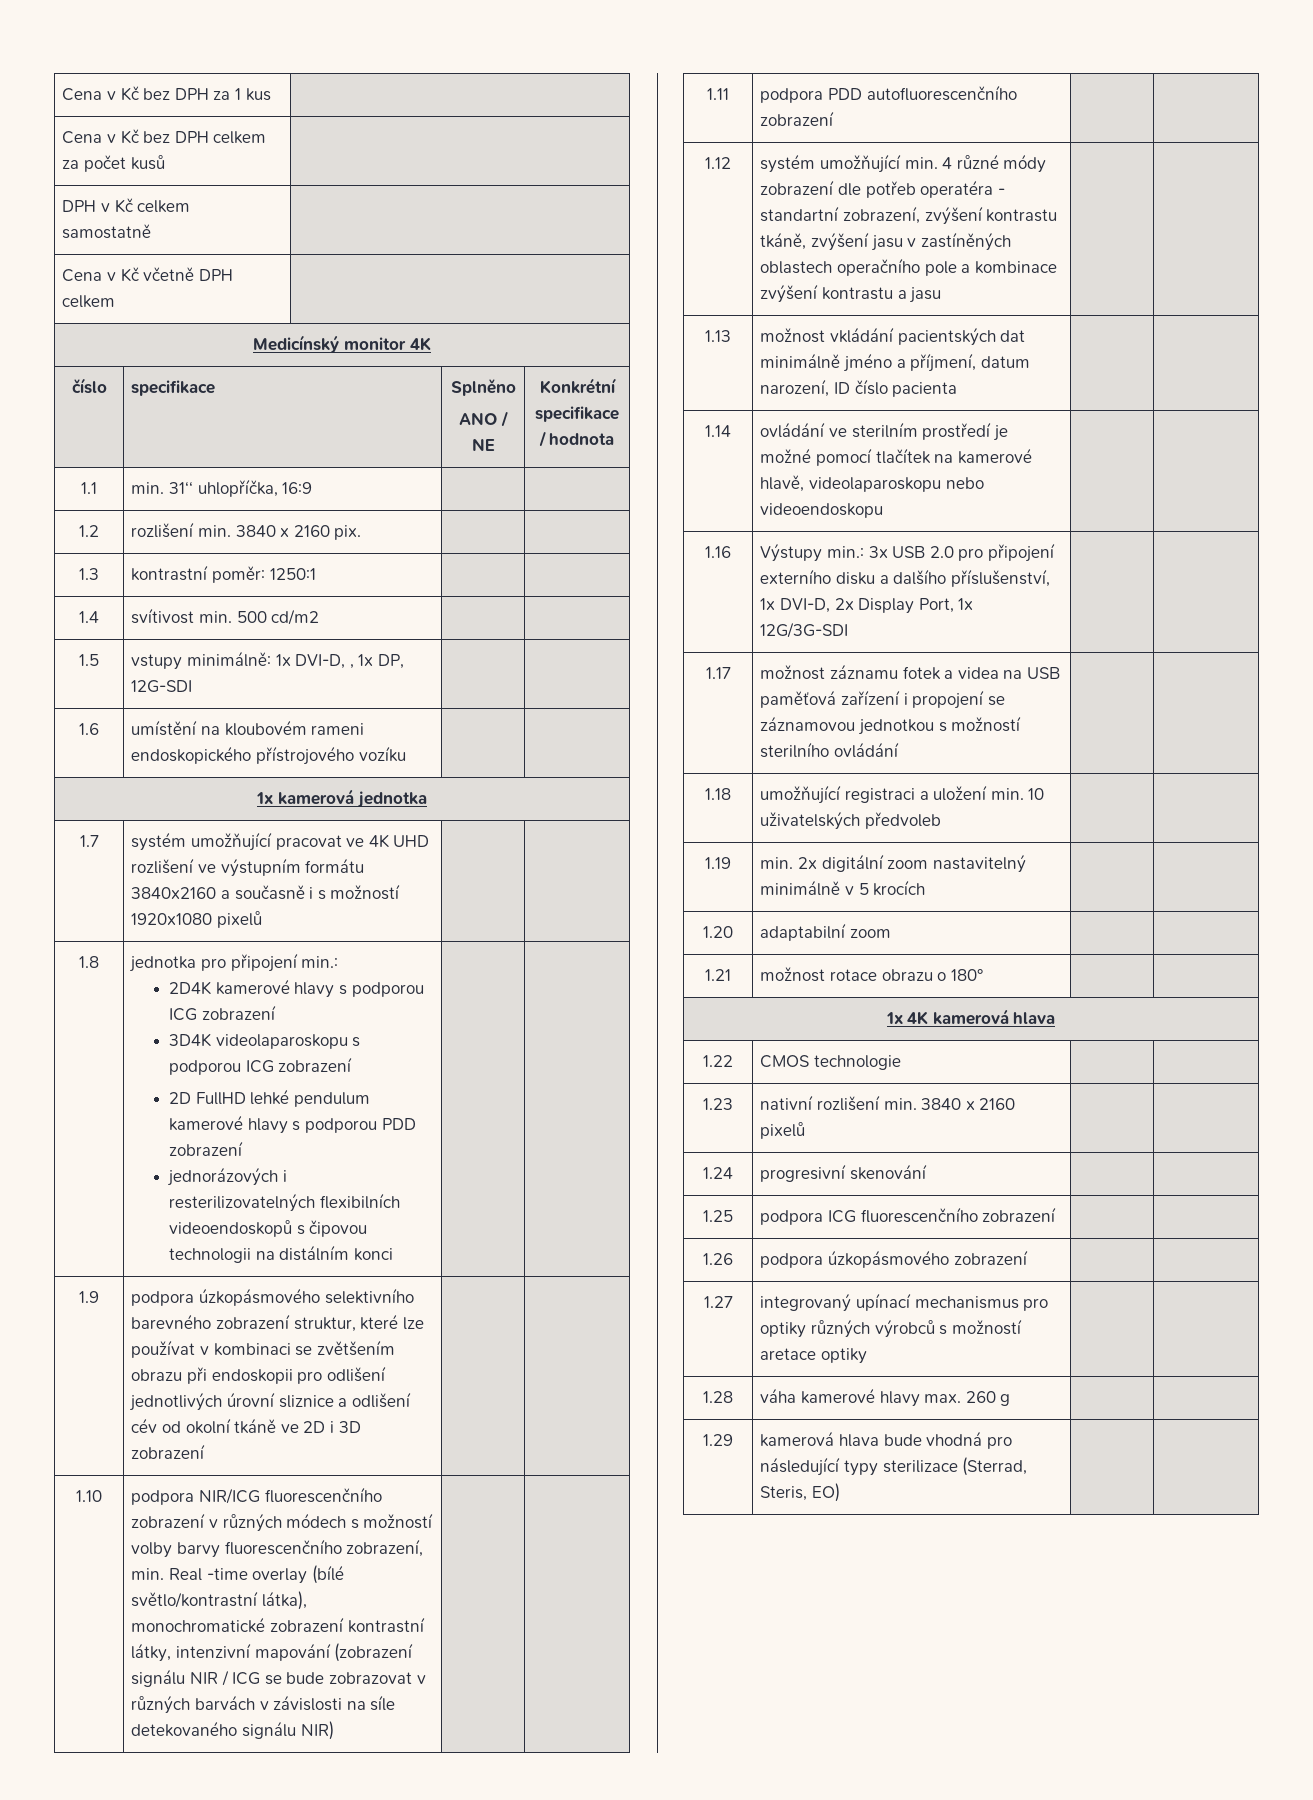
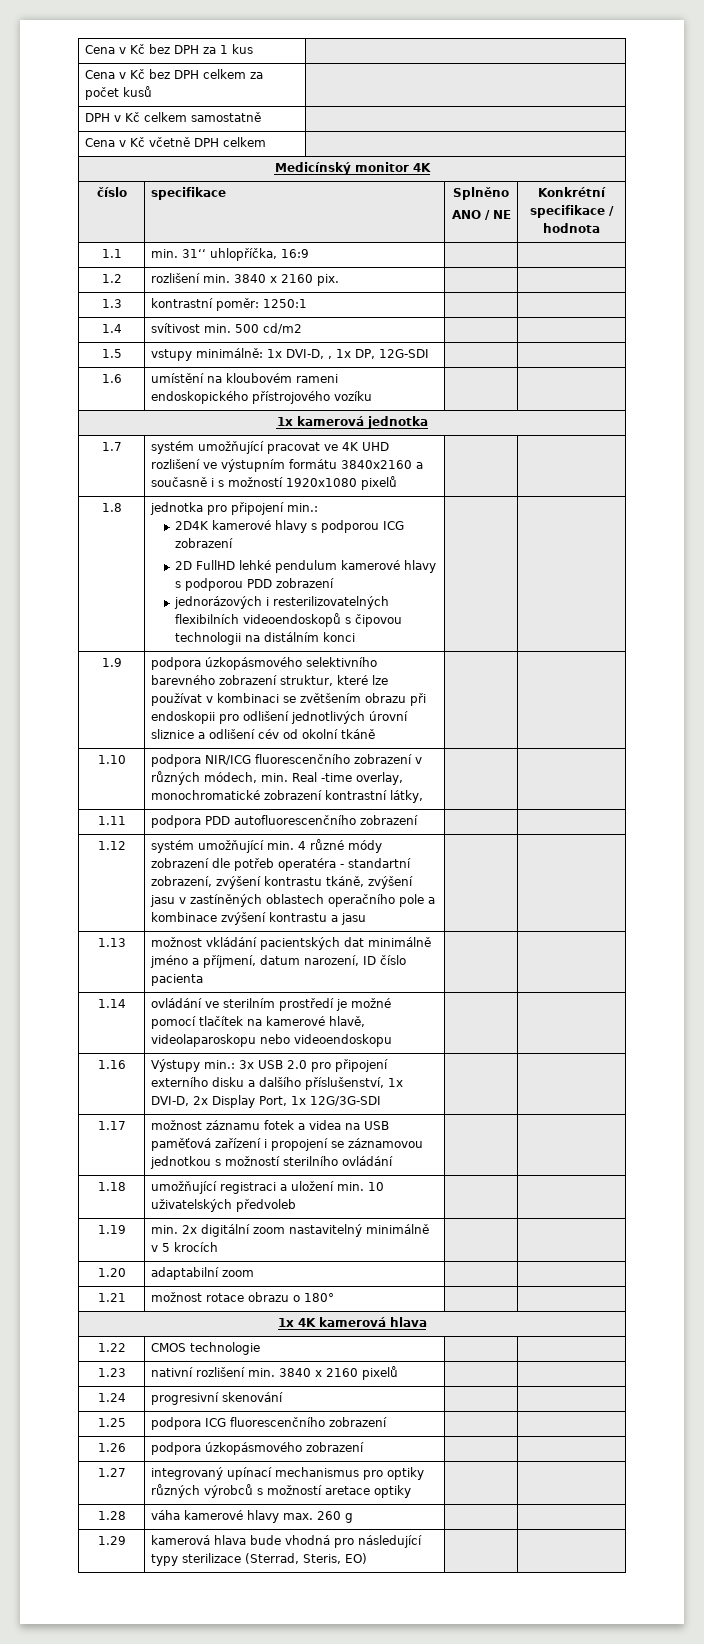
  1.8 | jednotka pro připojení min.:
  2D4K kamerové hlavy s podporou ICG zobrazení
- 3D4K videolaparoskopu s podporou ICG zobrazení
- 1.9 | podpora úzkopásmového selektivního barevného zobrazení struktur, které lze používat v kombinaci se zvětšením obrazu při endoskopii pro odlišení jednotlivých úrovní sliznice a odlišení cév od okolní tkáně ve 2D i 3D zobrazení | |
+ 1.9 | podpora úzkopásmového selektivního barevného zobrazení struktur, které lze používat v kombinaci se zvětšením obrazu při endoskopii pro odlišení jednotlivých úrovní sliznice a odlišení cév od okolní tkáně | |
- podpora NIR/ICG fluorescenčního zobrazení v různých módech s možností volby barvy fluorescenčního zobrazení, min. Real -time overlay (bílé světlo/kontrastní látka), monochromatické zobrazení kontrastní látky, intenzivní mapování (zobrazení signálu NIR / ICG se bude zobrazovat v různých barvách v závislosti na síle detekovaného signálu NIR)
+ podpora NIR/ICG fluorescenčního zobrazení v různých módech, min. Real -time overlay, monochromatické zobrazení kontrastní látky,

